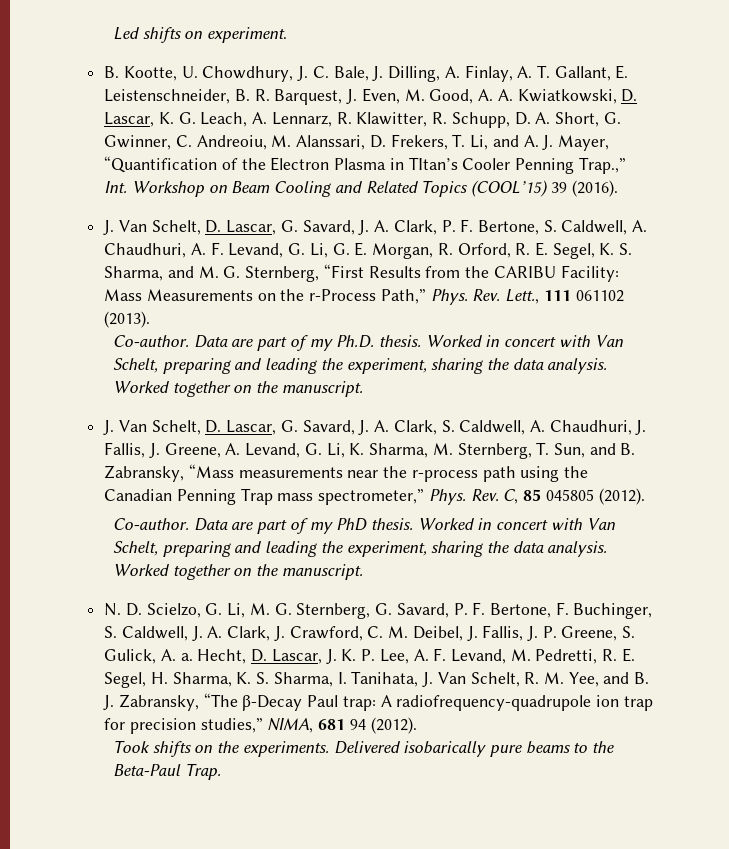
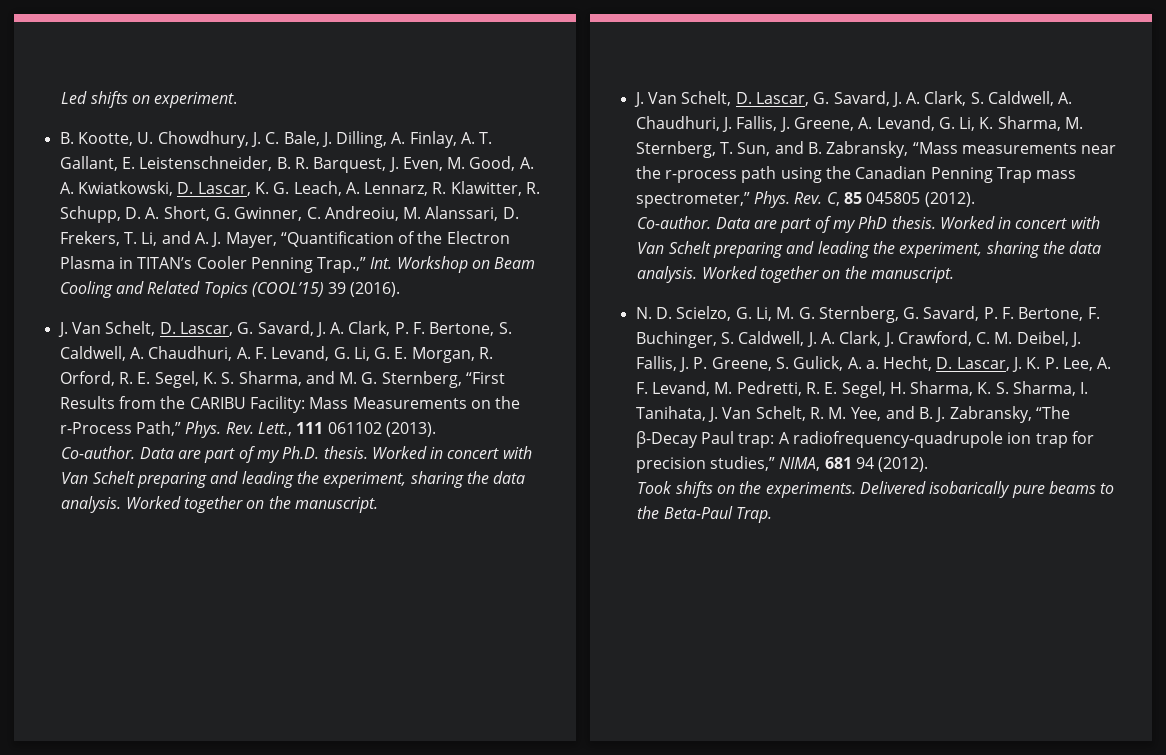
- B. Kootte, U. Chowdhury, J. C. Bale, J. Dilling, A. Finlay, A. T. Gallant, E. Leistenschneider, B. R. Barquest, J. Even, M. Good, A. A. Kwiatkowski, D. Lascar, K. G. Leach, A. Lennarz, R. Klawitter, R. Schupp, D. A. Short, G. Gwinner, C. Andreoiu, M. Alanssari, D. Frekers, T. Li, and A. J. Mayer, “Quantification of the Electron Plasma in TItan’s Cooler Penning Trap.,” Int. Workshop on Beam Cooling and Related Topics (COOL’15) 39 (2016).
+ B. Kootte, U. Chowdhury, J. C. Bale, J. Dilling, A. Finlay, A. T. Gallant, E. Leistenschneider, B. R. Barquest, J. Even, M. Good, A. A. Kwiatkowski, D. Lascar, K. G. Leach, A. Lennarz, R. Klawitter, R. Schupp, D. A. Short, G. Gwinner, C. Andreoiu, M. Alanssari, D. Frekers, T. Li, and A. J. Mayer, “Quantification of the Electron Plasma in TITAN’s Cooler Penning Trap.,” Int. Workshop on Beam Cooling and Related Topics (COOL’15) 39 (2016).
- Data are part of my Ph.D. thesis. Worked in concert with Van Schelt, preparing and leading the experiment, sharing the data analysis.
+ Data are part of my Ph.D. thesis. Worked in concert with Van Schelt preparing and leading the experiment, sharing the data analysis.
- Data are part of my PhD thesis. Worked in concert with Van Schelt, preparing and leading the experiment, sharing the data analysis.
+ Data are part of my PhD thesis. Worked in concert with Van Schelt preparing and leading the experiment, sharing the data analysis.

